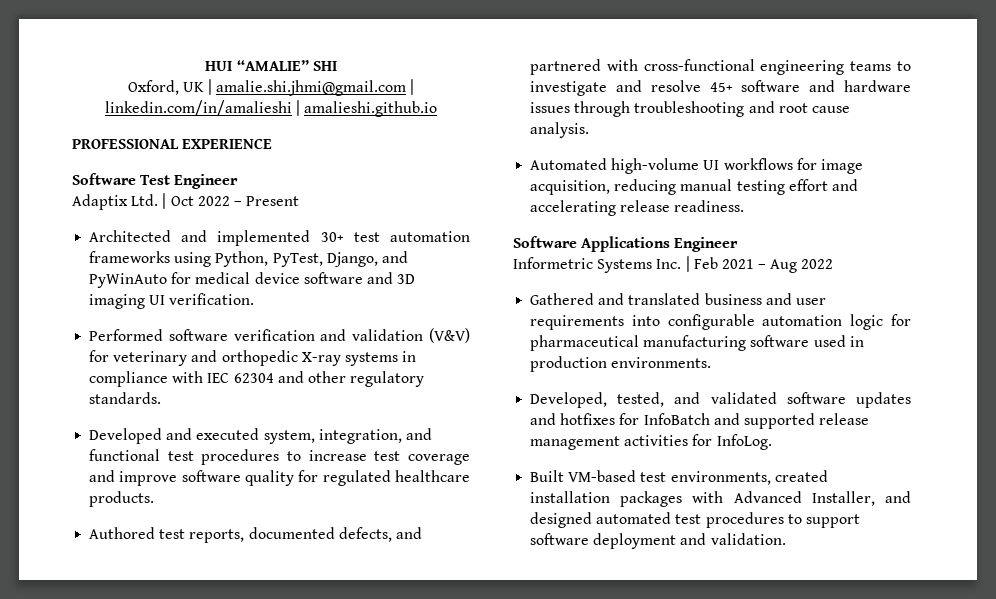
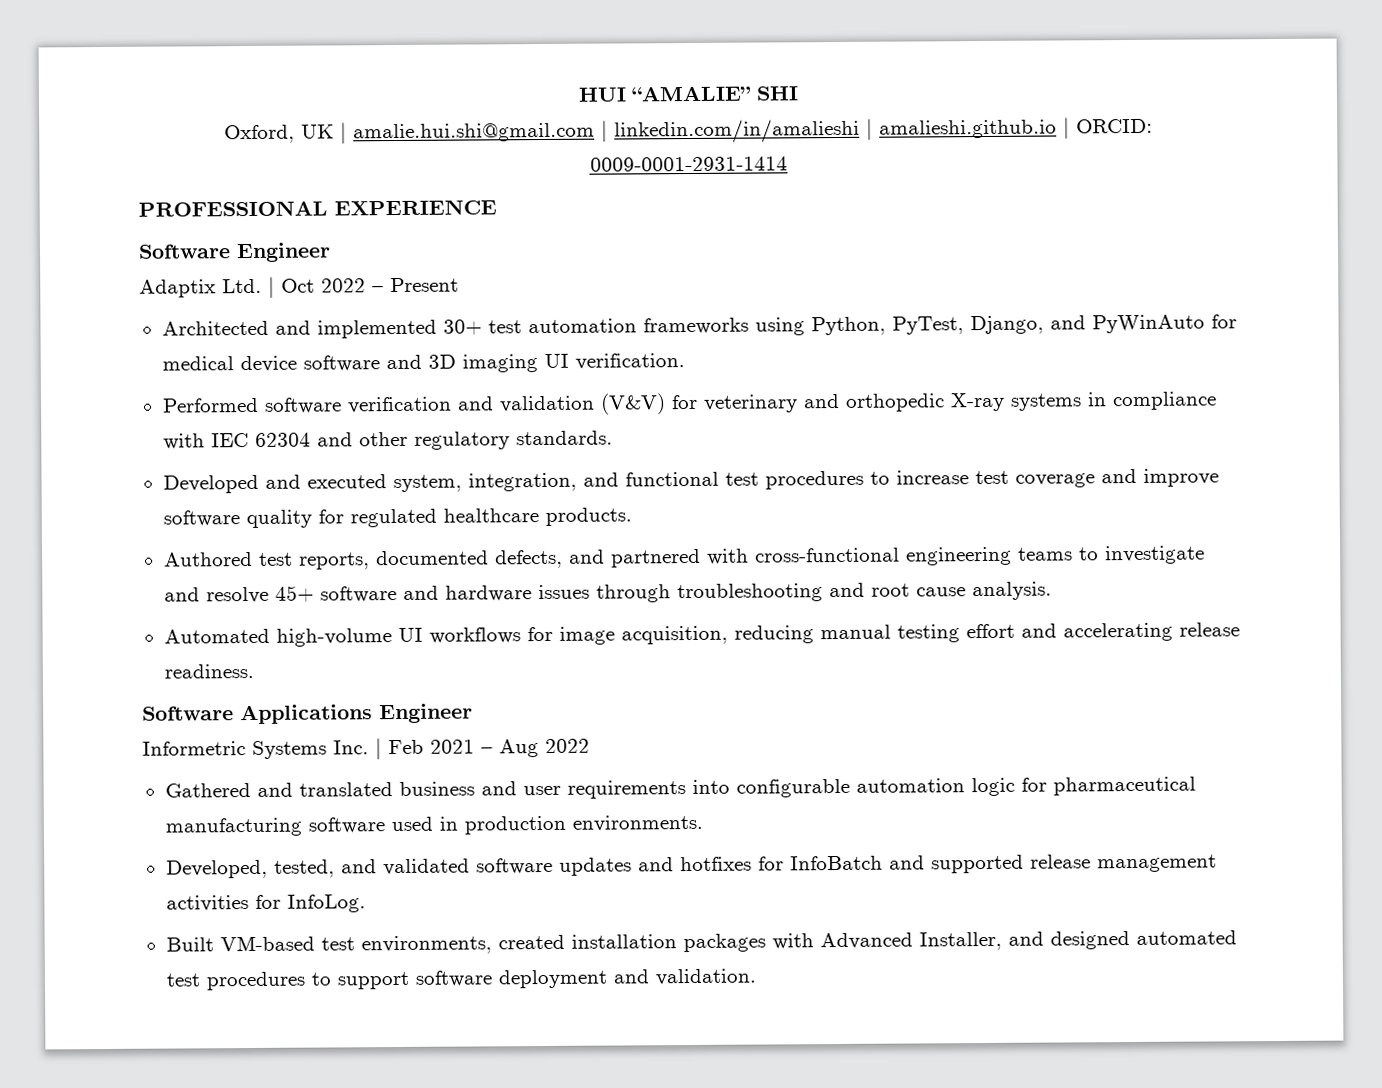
- Oxford, UK | amalie.shi.jhmi@gmail.com | linkedin.com/in/amalieshi | amalieshi.github.io
+ Oxford, UK | amalie.hui.shi@gmail.com | linkedin.com/in/amalieshi | amalieshi.github.io | ORCID: 0009-0001-2931-1414
- Software Test Engineer
+ Software Engineer

